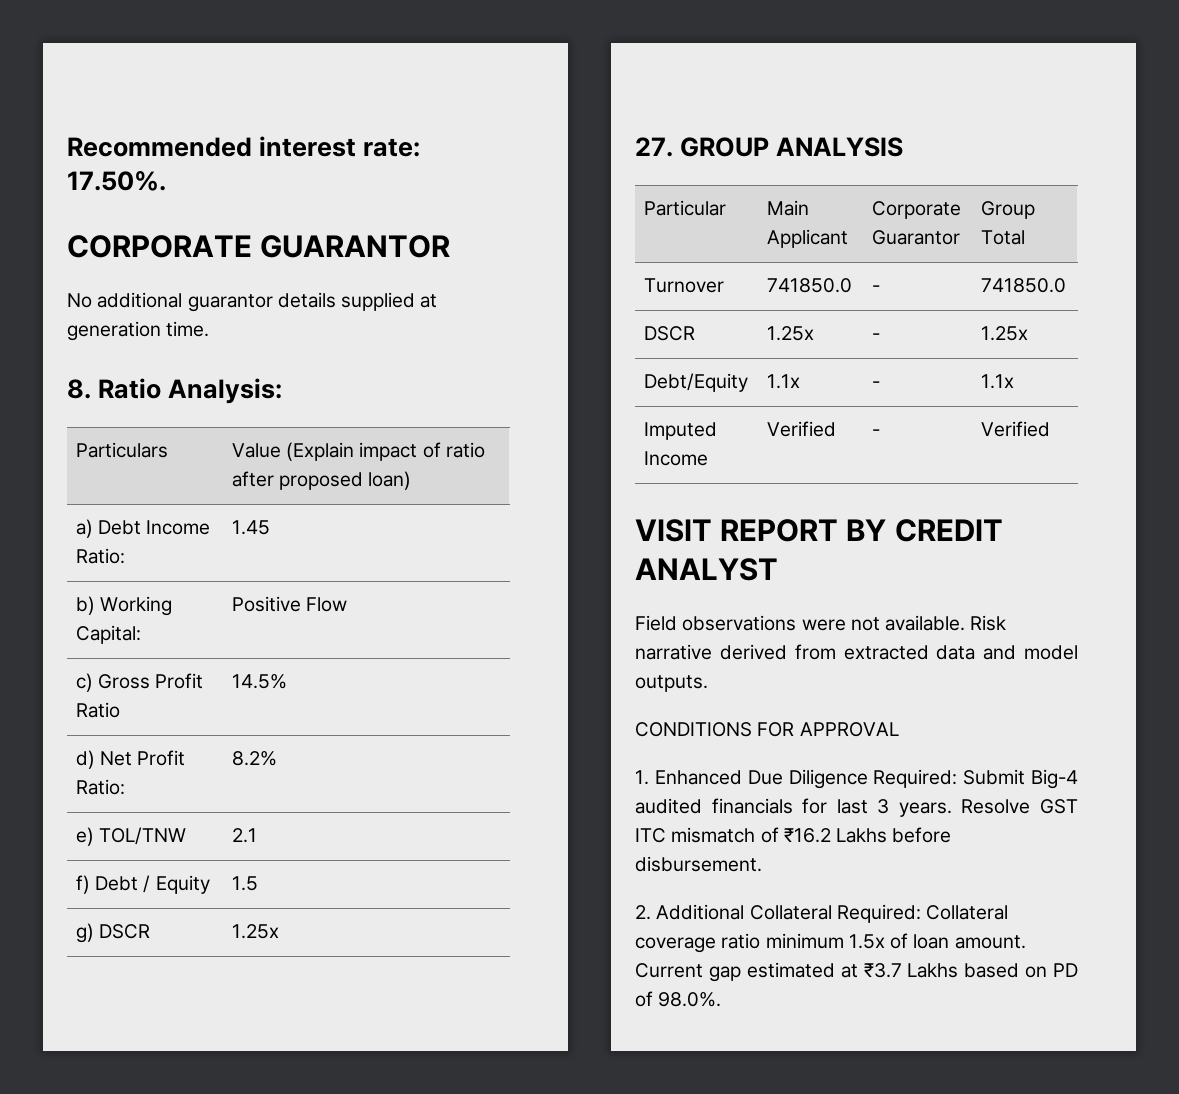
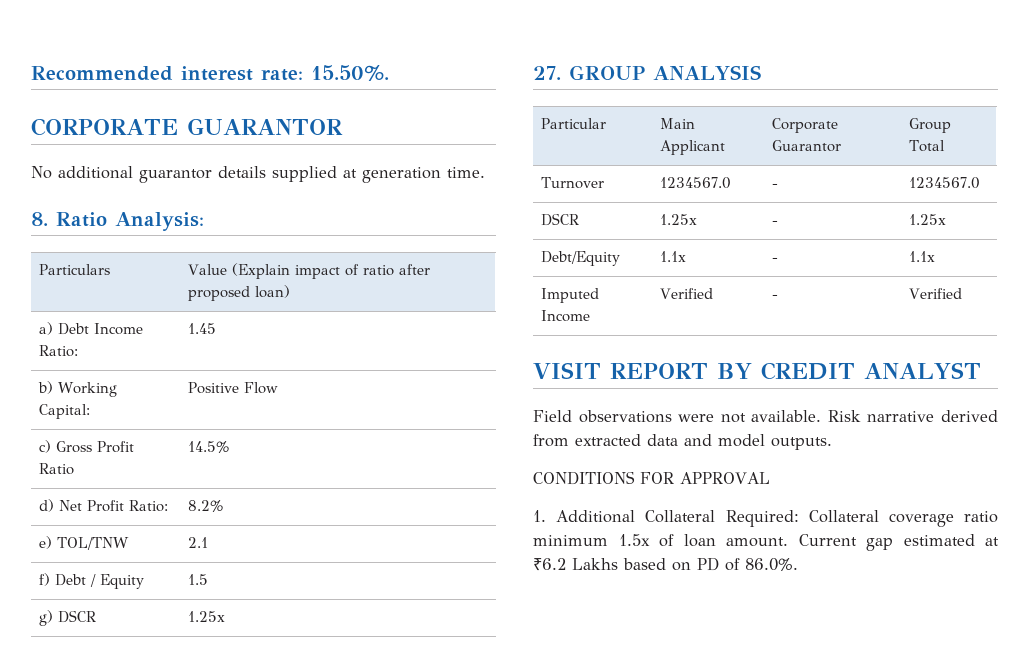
- Recommended interest rate: 17.50%.
+ Recommended interest rate: 15.50%.
- Turnover | 741850.0 | - | 741850.0
+ Turnover | 1234567.0 | - | 1234567.0
- 1. Enhanced Due Diligence Required: Submit Big-4 audited financials for last 3 years. Resolve GST ITC mismatch of ₹16.2 Lakhs before disbursement.
- 2. Additional Collateral Required: Collateral coverage ratio minimum 1.5x of loan amount.
+ 1. Additional Collateral Required: Collateral coverage ratio minimum 1.5x of loan amount.
- Current gap estimated at ₹3.7 Lakhs based on PD of 98.0%.
+ Current gap estimated at ₹6.2 Lakhs based on PD of 86.0%.

